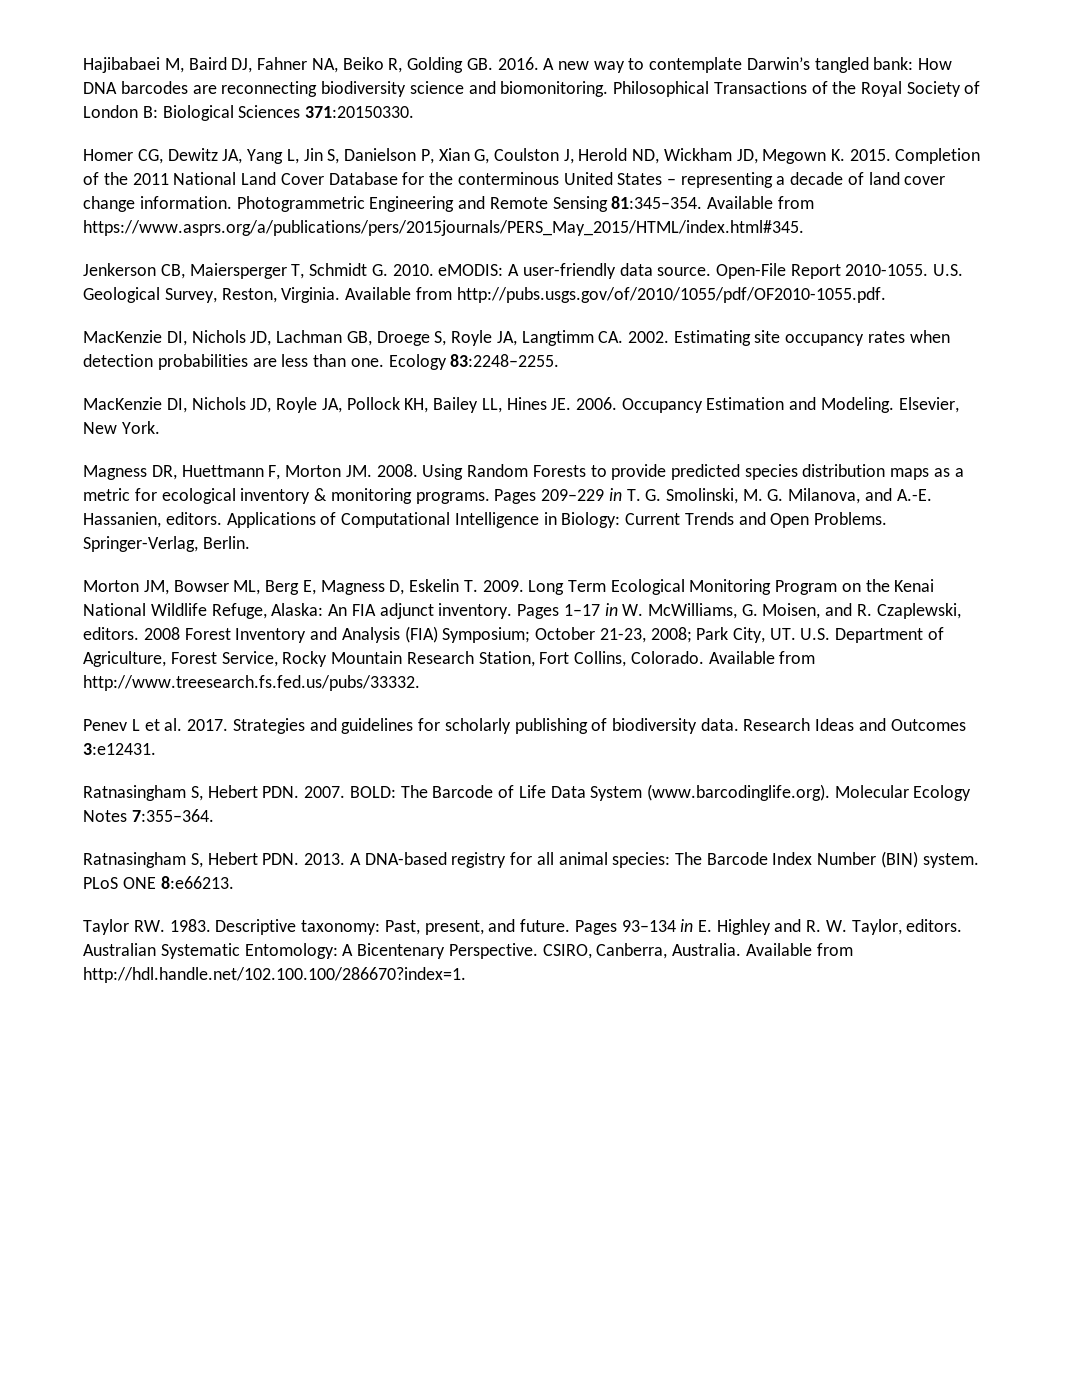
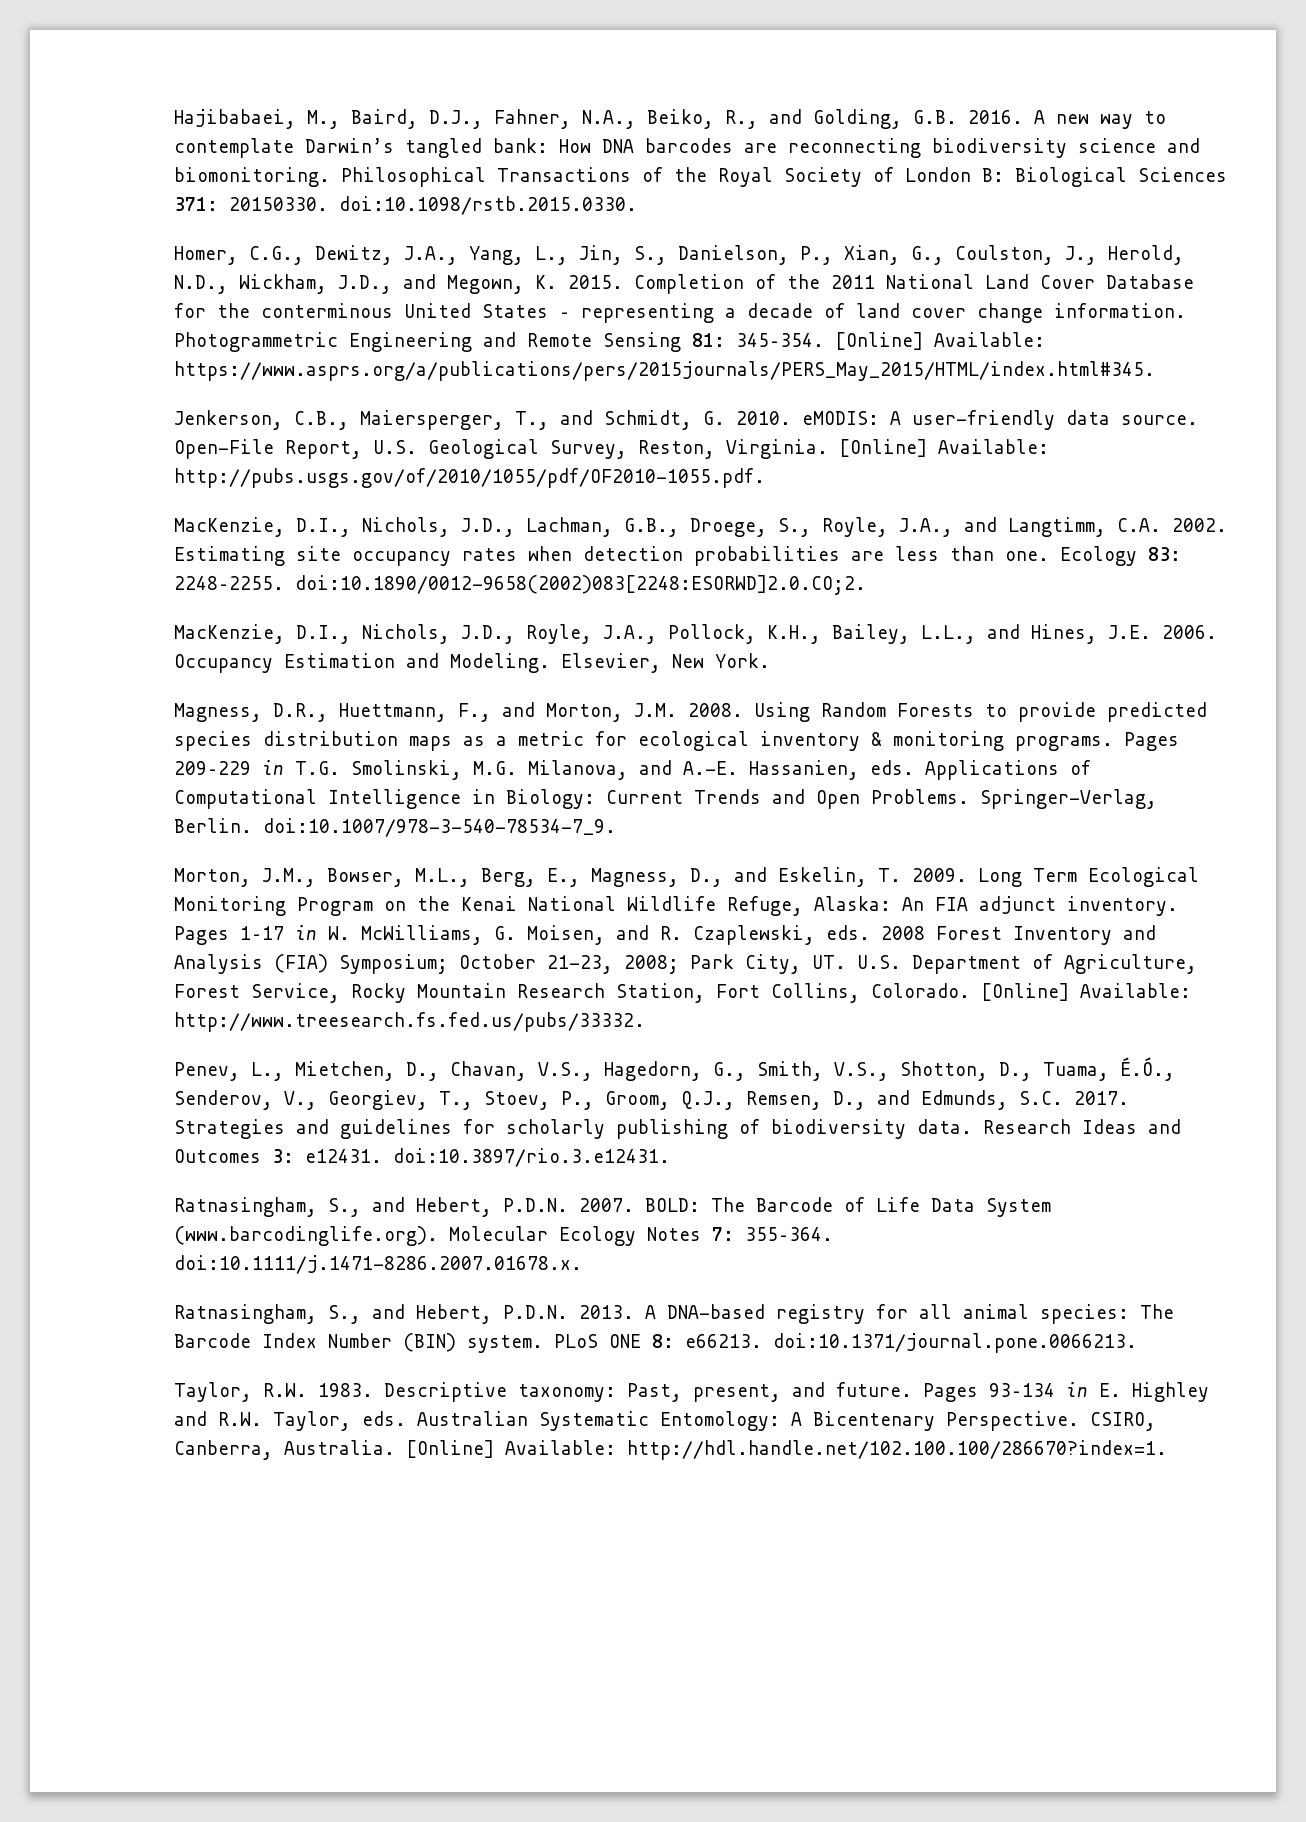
- Hajibabaei M, Baird DJ, Fahner NA, Beiko R, Golding GB. 2016.
+ Hajibabaei, M., Baird, D.J., Fahner, N.A., Beiko, R., and Golding, G.B. 2016.
- Philosophical Transactions of the Royal Society of London B: Biological Sciences 371:20150330.
- Homer CG, Dewitz JA, Yang L, Jin S, Danielson P, Xian G, Coulston J, Herold ND, Wickham JD, Megown K. 2015.
+ Philosophical Transactions of the Royal Society of London B: Biological Sciences 371: 20150330. doi:10.1098/rstb.2015.0330.
+ Homer, C.G., Dewitz, J.A., Yang, L., Jin, S., Danielson, P., Xian, G., Coulston, J., Herold, N.D., Wickham, J.D., and Megown, K. 2015.
- Photogrammetric Engineering and Remote Sensing 81:345–354. Available from https://www.asprs.org/a/publications/pers/2015journals/PERS_May_2015/HTML/index.html#345.
- Jenkerson CB, Maiersperger T, Schmidt G. 2010. eMODIS: A user-friendly data source.
+ Photogrammetric Engineering and Remote Sensing 81: 345–354. [Online] Available: https://www.asprs.org/a/publications/pers/2015journals/PERS_May_2015/HTML/index.html#345.
+ Jenkerson, C.B., Maiersperger, T., and Schmidt, G. 2010. eMODIS: A user-friendly data source.
- Open-File Report 2010-1055. U.S. Geological Survey, Reston, Virginia.
+ Open-File Report, U.S. Geological Survey, Reston, Virginia.
- Available from http://pubs.usgs.gov/of/2010/1055/pdf/OF2010-1055.pdf.
+ [Online] Available: http://pubs.usgs.gov/of/2010/1055/pdf/OF2010-1055.pdf.
- MacKenzie DI, Nichols JD, Lachman GB, Droege S, Royle JA, Langtimm CA. 2002.
+ MacKenzie, D.I., Nichols, J.D., Lachman, G.B., Droege, S., Royle, J.A., and Langtimm, C.A. 2002.
- Ecology 83:2248–2255.
- MacKenzie DI, Nichols JD, Royle JA, Pollock KH, Bailey LL, Hines JE. 2006.
+ Ecology 83: 2248–2255. doi:10.1890/0012-9658(2002)083[2248:ESORWD]2.0.CO;2.
+ MacKenzie, D.I., Nichols, J.D., Royle, J.A., Pollock, K.H., Bailey, L.L., and Hines, J.E. 2006.
- Magness DR, Huettmann F, Morton JM. 2008.
+ Magness, D.R., Huettmann, F., and Morton, J.M. 2008.
- Pages 209–229 in T. G. Smolinski, M. G. Milanova, and A.-E. Hassanien, editors. Applications of Computational Intelligence in Biology: Current Trends and Open Problems.
+ Pages 209–229 in T.G. Smolinski, M.G. Milanova, and A.-E. Hassanien, eds. Applications of Computational Intelligence in Biology: Current Trends and Open Problems.
- Springer-Verlag, Berlin.
- Morton JM, Bowser ML, Berg E, Magness D, Eskelin T. 2009.
+ Springer-Verlag, Berlin. doi:10.1007/978-3-540-78534-7_9.
+ Morton, J.M., Bowser, M.L., Berg, E., Magness, D., and Eskelin, T. 2009.
- Pages 1–17 in W. McWilliams, G. Moisen, and R. Czaplewski, editors. 2008 Forest Inventory and Analysis (FIA) Symposium; October 21-23, 2008; Park City, UT. U.S. Department of Agriculture, Forest Service, Rocky Mountain Research Station, Fort Collins, Colorado.
+ Pages 1–17 in W. McWilliams, G. Moisen, and R. Czaplewski, eds. 2008 Forest Inventory and Analysis (FIA) Symposium; October 21-23, 2008; Park City, UT. U.S. Department of Agriculture, Forest Service, Rocky Mountain Research Station, Fort Collins, Colorado.
- Available from http://www.treesearch.fs.fed.us/pubs/33332.
+ [Online] Available: http://www.treesearch.fs.fed.us/pubs/33332.
- Penev L et al. 2017.
+ Penev, L., Mietchen, D., Chavan, V.S., Hagedorn, G., Smith, V.S., Shotton, D., Tuama, É.Ó., Senderov, V., Georgiev, T., Stoev, P., Groom, Q.J., Remsen, D., and Edmunds, S.C. 2017.
- Research Ideas and Outcomes 3:e12431.
- Ratnasingham S, Hebert PDN. 2007.
+ Research Ideas and Outcomes 3: e12431. doi:10.3897/rio.3.e12431.
+ Ratnasingham, S., and Hebert, P.D.N. 2007.
- BOLD: The Barcode of Life Data System (www.barcodinglife.org). Molecular Ecology Notes 7:355–364.
- Ratnasingham S, Hebert PDN. 2013.
+ BOLD: The Barcode of Life Data System (www.barcodinglife.org). Molecular Ecology Notes 7: 355–364. doi:10.1111/j.1471-8286.2007.01678.x.
+ Ratnasingham, S., and Hebert, P.D.N. 2013.
- PLoS ONE 8:e66213.
- Taylor RW. 1983.
+ PLoS ONE 8: e66213. doi:10.1371/journal.pone.0066213.
+ Taylor, R.W. 1983.
- Pages 93–134 in E. Highley and R. W. Taylor, editors. Australian Systematic Entomology: A Bicentenary Perspective.
+ Pages 93–134 in E. Highley and R.W. Taylor, eds. Australian Systematic Entomology: A Bicentenary Perspective.
- Available from http://hdl.handle.net/102.100.100/286670?index=1.
+ [Online] Available: http://hdl.handle.net/102.100.100/286670?index=1.

